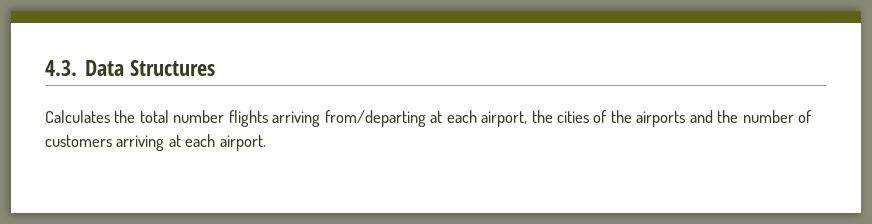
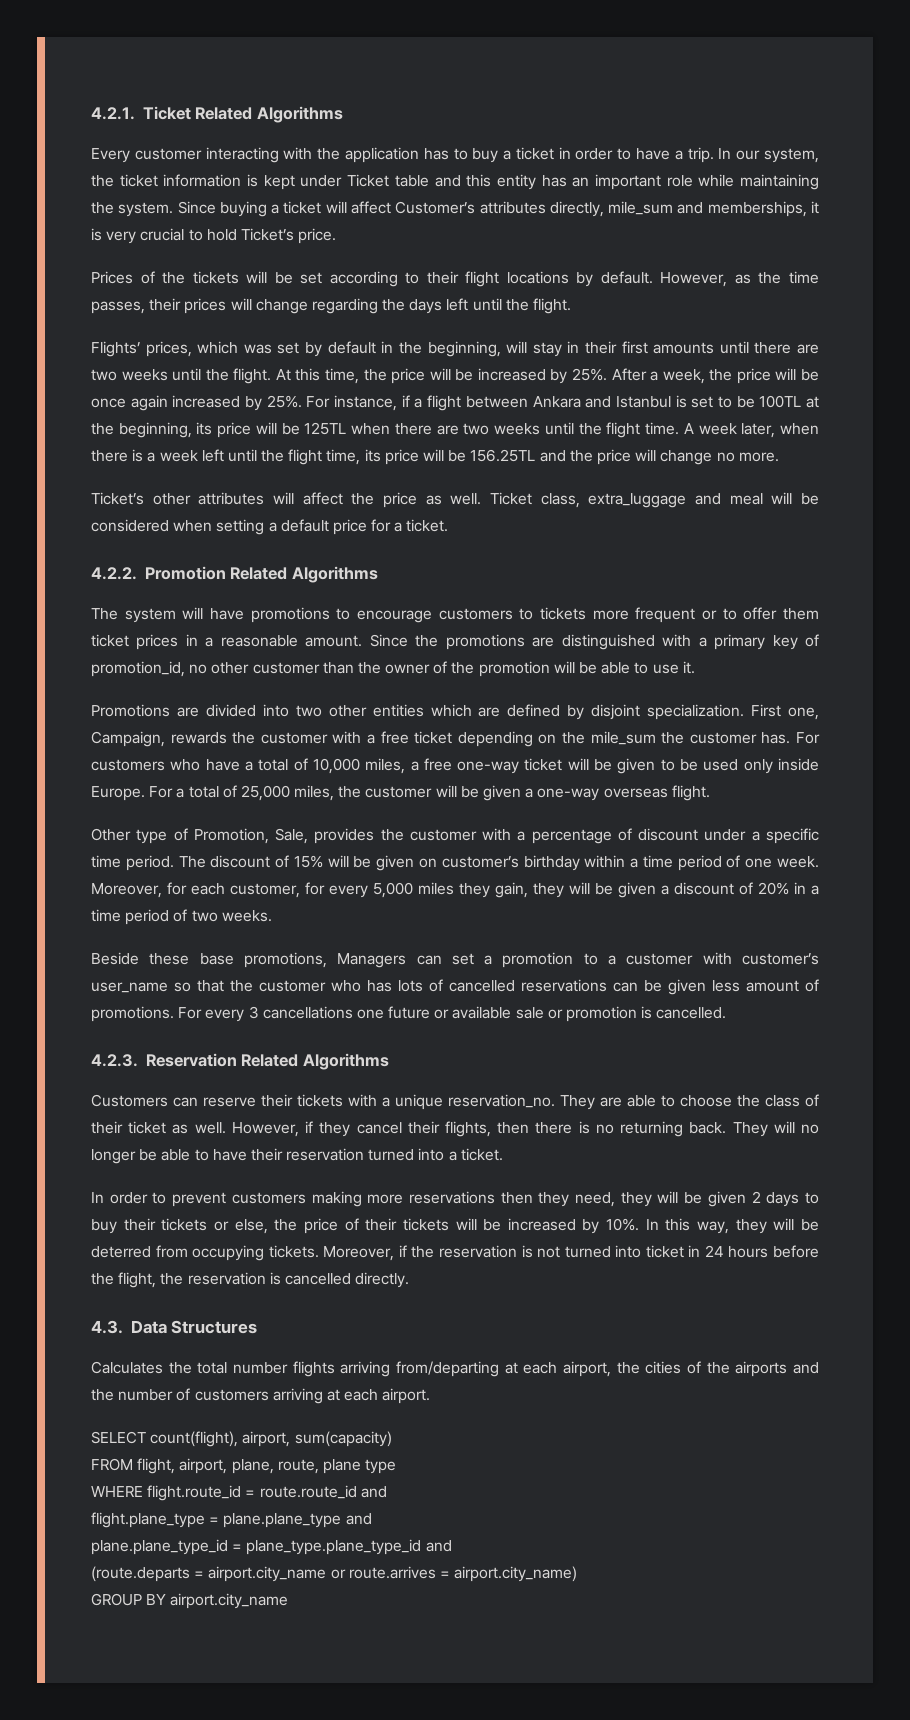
+ 4.2.1. Ticket Related Algorithms
+ Every customer interacting with the application has to buy a ticket in order to have a trip. In our system, the ticket information is kept under Ticket table and this entity has an important role while maintaining the system. Since buying a ticket will affect Customer’s attributes directly, mile_sum and memberships, it is very crucial to hold Ticket’s price.
+ Prices of the tickets will be set according to their flight locations by default. However, as the time passes, their prices will change regarding the days left until the flight.
+ Flights’ prices, which was set by default in the beginning, will stay in their first amounts until there are two weeks until the flight. At this time, the price will be increased by 25%. After a week, the price will be once again increased by 25%. For instance, if a flight between Ankara and Istanbul is set to be 100TL at the beginning, its price will be 125TL when there are two weeks until the flight time. A week later, when there is a week left until the flight time, its price will be 156.25TL and the price will change no more.
+ Ticket’s other attributes will affect the price as well. Ticket class, extra_luggage and meal will be considered when setting a default price for a ticket.
+ 4.2.2. Promotion Related Algorithms
+ The system will have promotions to encourage customers to tickets more frequent or to offer them ticket prices in a reasonable amount. Since the promotions are distinguished with a primary key of promotion_id, no other customer than the owner of the promotion will be able to use it.
+ Promotions are divided into two other entities which are defined by disjoint specialization. First one, Campaign, rewards the customer with a free ticket depending on the mile_sum the customer has. For customers who have a total of 10,000 miles, a free one-way ticket will be given to be used only inside Europe. For a total of 25,000 miles, the customer will be given a one-way overseas flight.
+ Other type of Promotion, Sale, provides the customer with a percentage of discount under a specific time period. The discount of 15% will be given on customer’s birthday within a time period of one week. Moreover, for each customer, for every 5,000 miles they gain, they will be given a discount of 20% in a time period of two weeks.
+ Beside these base promotions, Managers can set a promotion to a customer with customer’s user_name so that the customer who has lots of cancelled reservations can be given less amount of promotions. For every 3 cancellations one future or available sale or promotion is cancelled.
+ 4.2.3. Reservation Related Algorithms
+ Customers can reserve their tickets with a unique reservation_no. They are able to choose the class of their ticket as well. However, if they cancel their flights, then there is no returning back. They will no longer be able to have their reservation turned into a ticket.
+ In order to prevent customers making more reservations then they need, they will be given 2 days to buy their tickets or else, the price of their tickets will be increased by 10%. In this way, they will be deterred from occupying tickets. Moreover, if the reservation is not turned into ticket in 24 hours before the flight, the reservation is cancelled directly.
+ SELECT count(flight), airport, sum(capacity)
+ FROM flight, airport, plane, route, plane type
+ WHERE flight.route_id = route.route_id and
+ flight.plane_type = plane.plane_type and
+ plane.plane_type_id = plane_type.plane_type_id and
+ (route.departs = airport.city_name or route.arrives = airport.city_name)
+ GROUP BY airport.city_name

